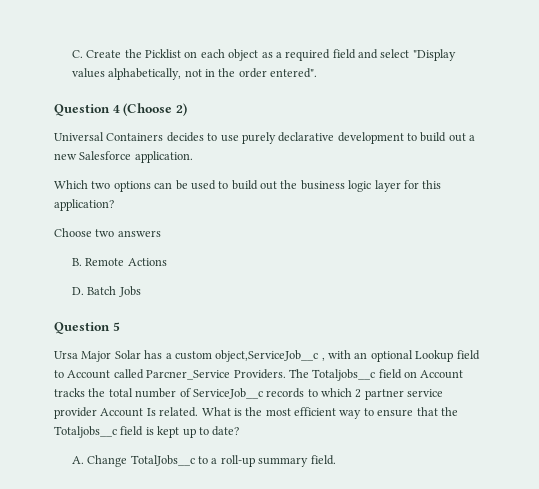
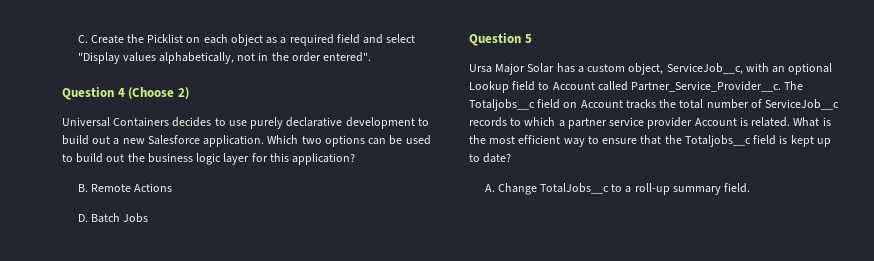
- Universal Containers decides to use purely declarative development to build out a new Salesforce application.
- Which two options can be used to build out the business logic layer for this application?
+ Universal Containers decides to use purely declarative development to build out a new Salesforce application. Which two options can be used to build out the business logic layer for this application?
- Choose two answers
- Ursa Major Solar has a custom object,ServiceJob__c , with an optional Lookup field to Account called Parcner_Service Providers.
+ Ursa Major Solar has a custom object, ServiceJob__c, with an optional Lookup field to Account called Partner_Service_Provider__c.
- The Totaljobs__c field on Account tracks the total number of ServiceJob__c records to which 2 partner service provider Account Is related.
+ The Totaljobs__c field on Account tracks the total number of ServiceJob__c records to which a partner service provider Account is related.

